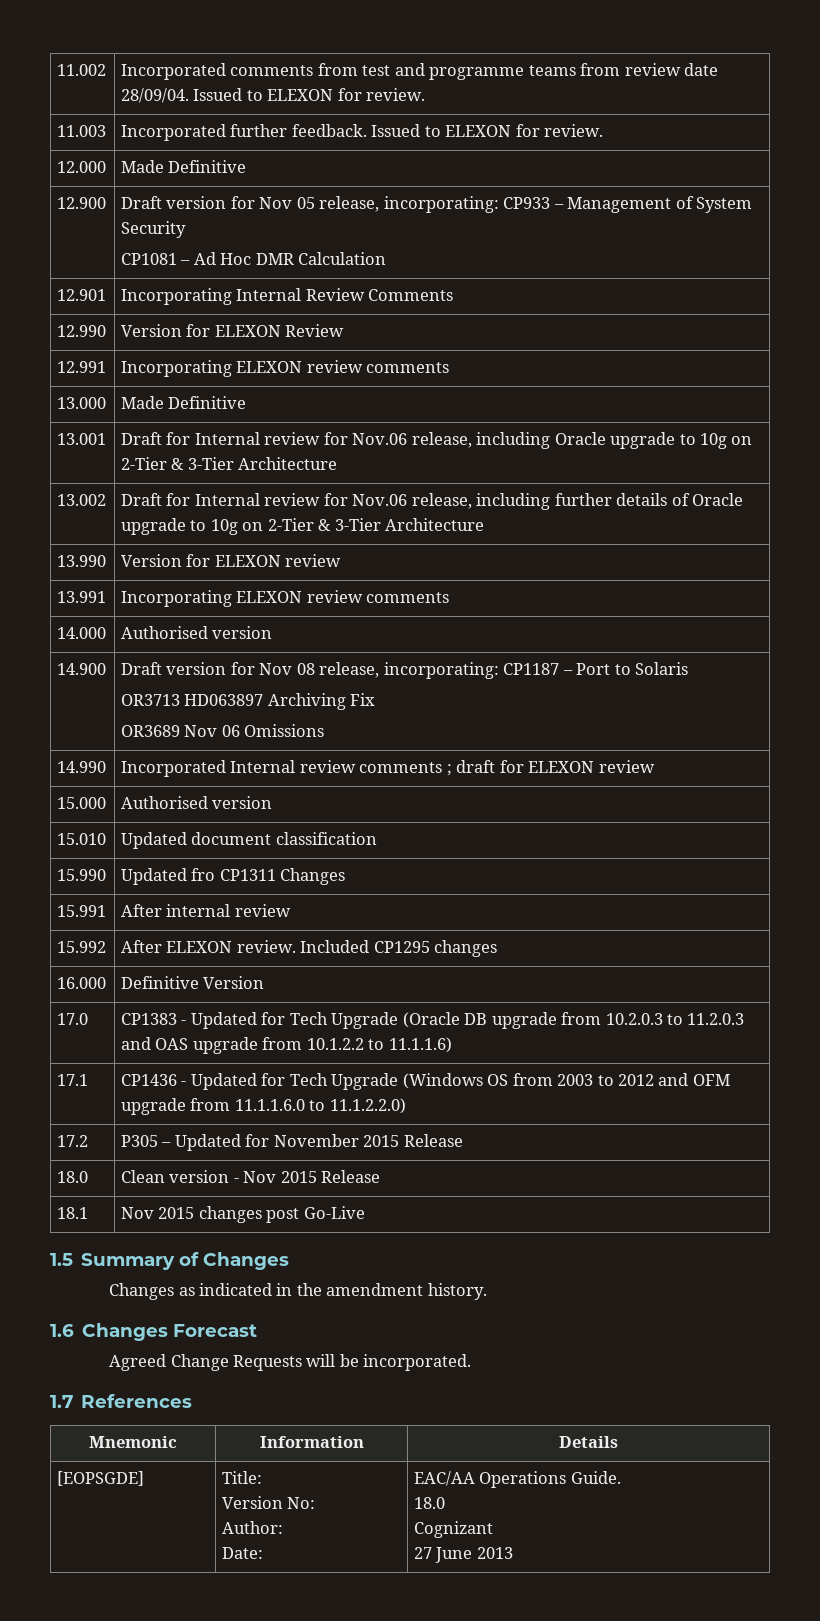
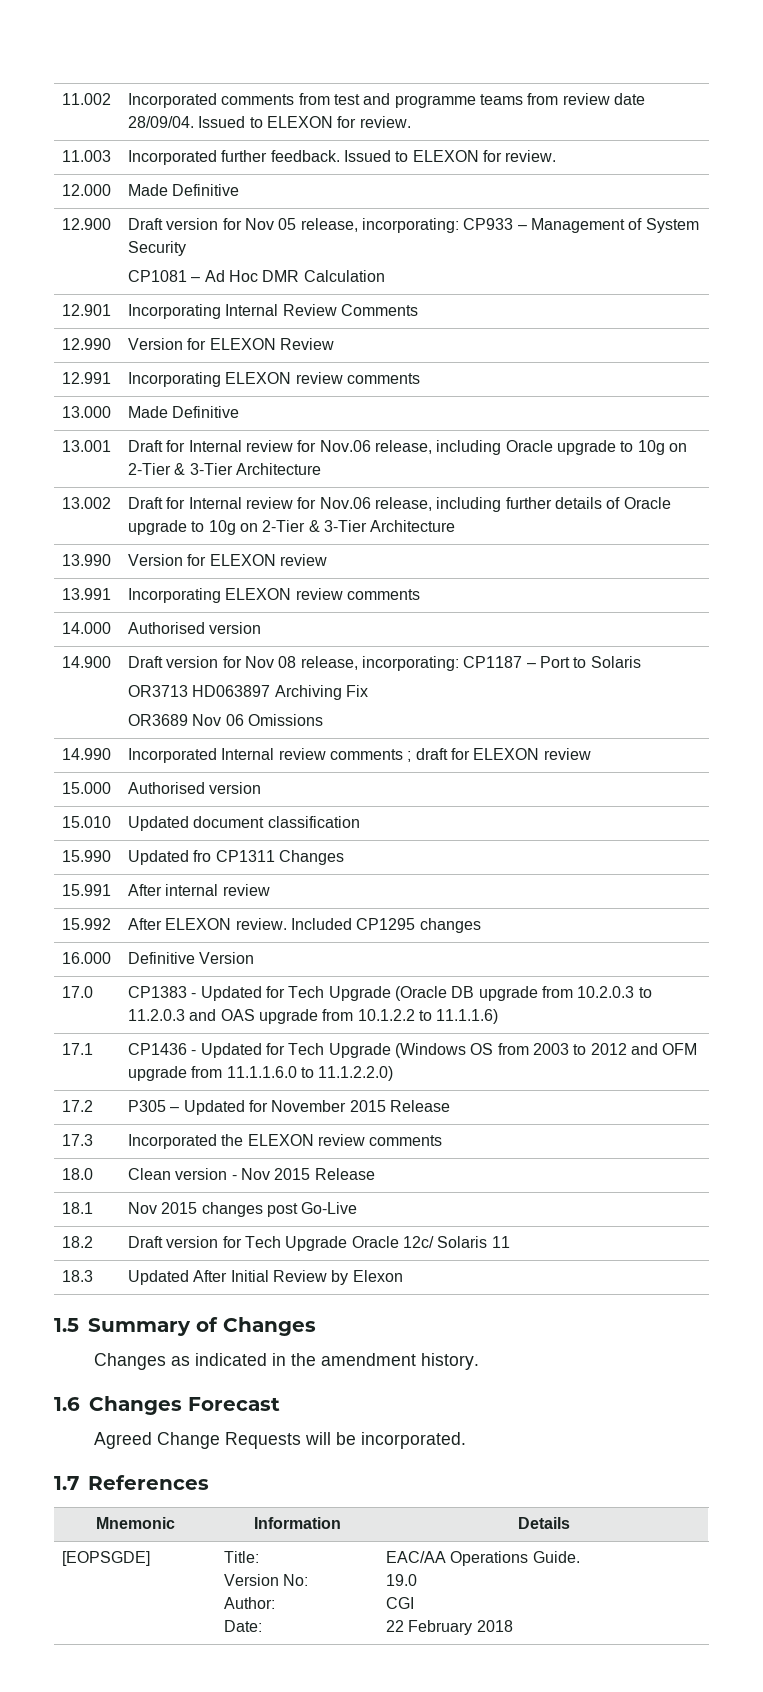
+ 17.3 | Incorporated the ELEXON review comments
+ 18.2 | Draft version for Tech Upgrade Oracle 12c/ Solaris 11
+ 18.3 | Updated After Initial Review by Elexon
  [EOPSGDE] | Title:
  Version No:
  Author:
  Date: | EAC/AA Operations Guide.
- 18.0
- Cognizant
- 27 June 2013
+ 19.0
+ CGI
+ 22 February 2018

